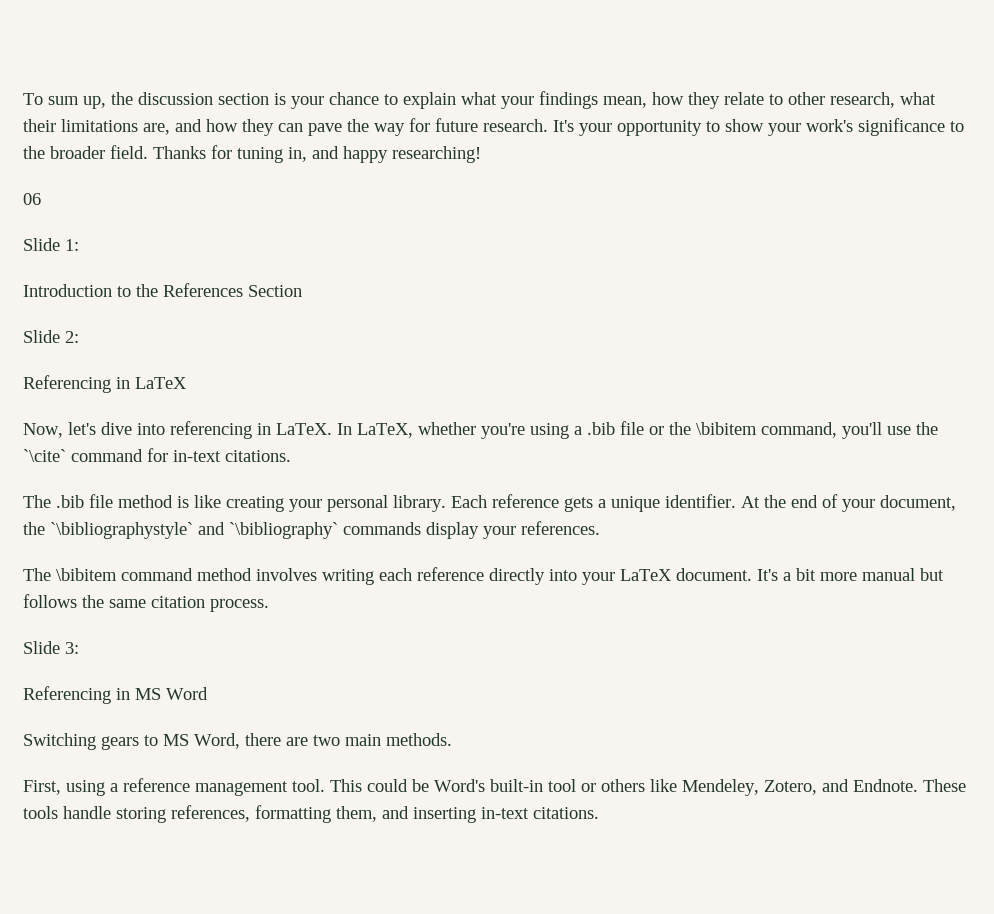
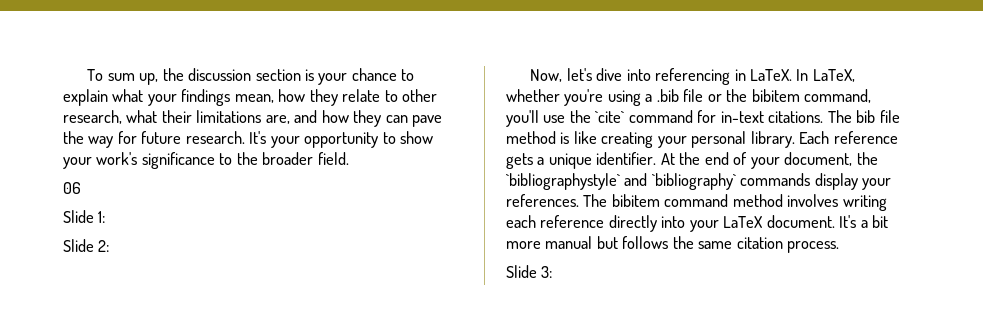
- It's your opportunity to show your work's significance to the broader field. Thanks for tuning in, and happy researching!
+ It's your opportunity to show your work's significance to the broader field.
  06
  Slide 1:
- Introduction to the References Section
- Referencing in LaTeX
- In LaTeX, whether you're using a .bib file or the \bibitem command, you'll use the `\cite` command for in-text citations.
- The .bib file method is like creating your personal library.
+ In LaTeX, whether you're using a .bib file or the bibitem command, you'll use the `cite` command for in-text citations. The bib file method is like creating your personal library.
- At the end of your document, the `\bibliographystyle` and `\bibliography` commands display your references.
- The \bibitem command method involves writing each reference directly into your LaTeX document.
+ At the end of your document, the `bibliographystyle` and `bibliography` commands display your references. The bibitem command method involves writing each reference directly into your LaTeX document.
- Referencing in MS Word
- Switching gears to MS Word, there are two main methods.
- First, using a reference management tool. This could be Word's built-in tool or others like Mendeley, Zotero, and Endnote. These tools handle storing references, formatting them, and inserting in-text citations.

